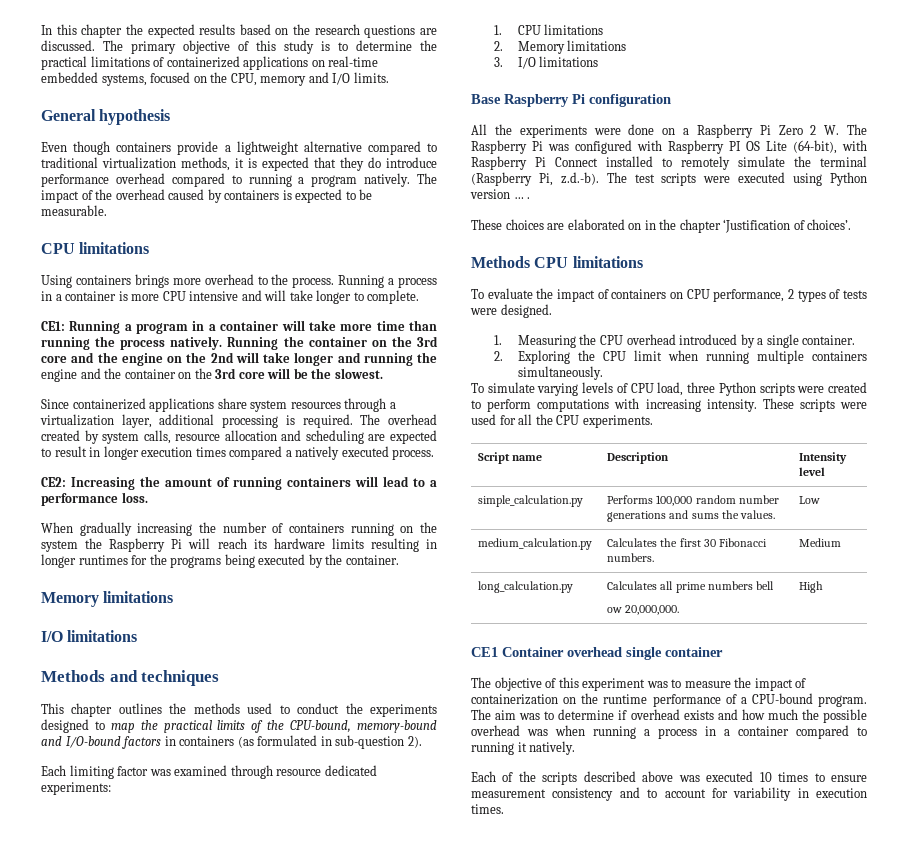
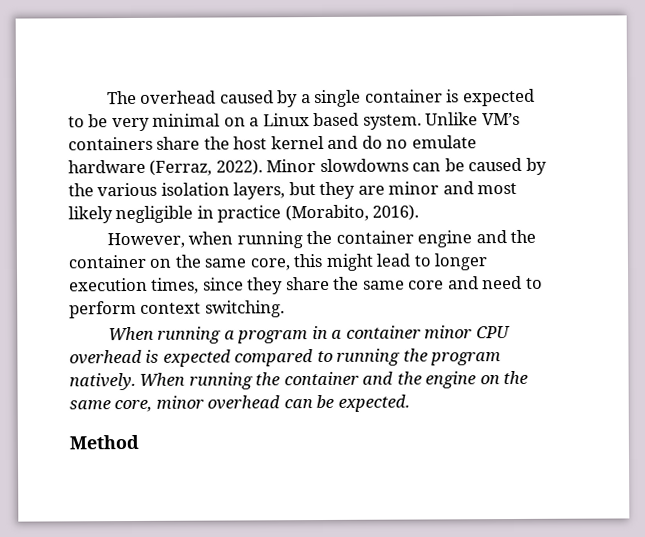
- In this chapter the expected results based on the research questions are discussed. The primary objective of this study is to determine the practical limitations of containerized applications on real-time embedded systems, focused on the CPU, memory and I/O limits.
- General hypothesis
- Even though containers provide a lightweight alternative compared to traditional virtualization methods, it is expected that they do introduce performance overhead compared to running a program natively. The impact of the overhead caused by containers is expected to be measurable.
- CPU limitations
- Using containers brings more overhead to the process. Running a process in a container is more CPU intensive and will take longer to complete.
- CE1: Running a program in a container will take more time than running the process natively. Running the container on the 3rd core and the engine on the 2nd will take longer and running the engine and the container on the 3rd core will be the slowest.
- Since containerized applications share system resources through a virtualization layer, additional processing is required. The overhead created by system calls, resource allocation and scheduling are expected to result in longer execution times compared a natively executed process.
- CE2: Increasing the amount of running containers will lead to a performance loss.
- When gradually increasing the number of containers running on the system the Raspberry Pi will reach its hardware limits resulting in longer runtimes for the programs being executed by the container.
- Memory limitations
- I/O limitations
- Methods and techniques
- This chapter outlines the methods used to conduct the experiments designed to map the practical limits of the CPU-bound, memory-bound and I/O-bound factors in containers (as formulated in sub-question 2).
- Each limiting factor was examined through resource dedicated experiments:
- 1. CPU limitations
- 2. Memory limitations
- 3. I/O limitations
- Base Raspberry Pi configuration
- All the experiments were done on a Raspberry Pi Zero 2 W. The Raspberry Pi was configured with Raspberry PI OS Lite (64-bit), with Raspberry Pi Connect installed to remotely simulate the terminal (Raspberry Pi, z.d.-b). The test scripts were executed using Python version … .
- These choices are elaborated on in the chapter ‘Justification of choices’.
- Methods CPU limitations
- To evaluate the impact of containers on CPU performance, 2 types of tests were designed.
- 1. Measuring the CPU overhead introduced by a single container.
- 2. Exploring the CPU limit when running multiple containers simultaneously.
- To simulate varying levels of CPU load, three Python scripts were created to perform computations with increasing intensity. These scripts were used for all the CPU experiments.
- Script name | Description | Intensity level
- simple_calculation.py | Performs 100,000 random number generations and sums the values. | Low
- medium_calculation.py | Calculates the first 30 Fibonacci numbers. | Medium
- long_calculation.py | Calculates all prime numbers bell
- ow 20,000,000. | High
- CE1 Container overhead single container
- The objective of this experiment was to measure the impact of containerization on the runtime performance of a CPU-bound program. The aim was to determine if overhead exists and how much the possible overhead was when running a process in a container compared to running it natively.
- Each of the scripts described above was executed 10 times to ensure measurement consistency and to account for variability in execution times.
+ The overhead caused by a single container is expected to be very minimal on a Linux based system. Unlike VM’s containers share the host kernel and do no emulate hardware (Ferraz, 2022). Minor slowdowns can be caused by the various isolation layers, but they are minor and most likely negligible in practice (Morabito, 2016).
+ However, when running the container engine and the container on the same core, this might lead to longer execution times, since they share the same core and need to perform context switching.
+ When running a program in a container minor CPU overhead is expected compared to running the program natively. When running the container and the engine on the same core, minor overhead can be expected.
+ Method

